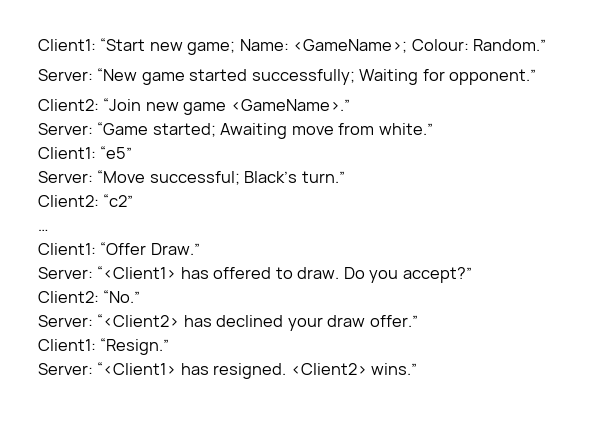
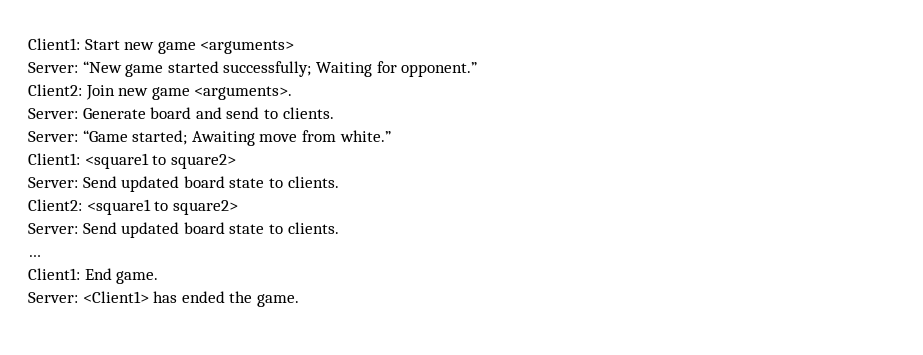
- Client1: “Start new game; Name: <GameName>; Colour: Random.”
+ Client1: Start new game <arguments>
- Client2: “Join new game <GameName>.”
+ Client2: Join new game <arguments>.
+ Server: Generate board and send to clients.
- Client1: “e5”
- Server: “Move successful; Black’s turn.”
- Client2: “c2”
+ Client1: <square1 to square2>
+ Server: Send updated board state to clients.
+ Client2: <square1 to square2>
+ Server: Send updated board state to clients.
- Client1: “Offer Draw.”
- Server: “<Client1> has offered to draw. Do you accept?”
- Client2: “No.”
- Server: “<Client2> has declined your draw offer.”
- Client1: “Resign.”
- Server: “<Client1> has resigned. <Client2> wins.”
+ Client1: End game.
+ Server: <Client1> has ended the game.

